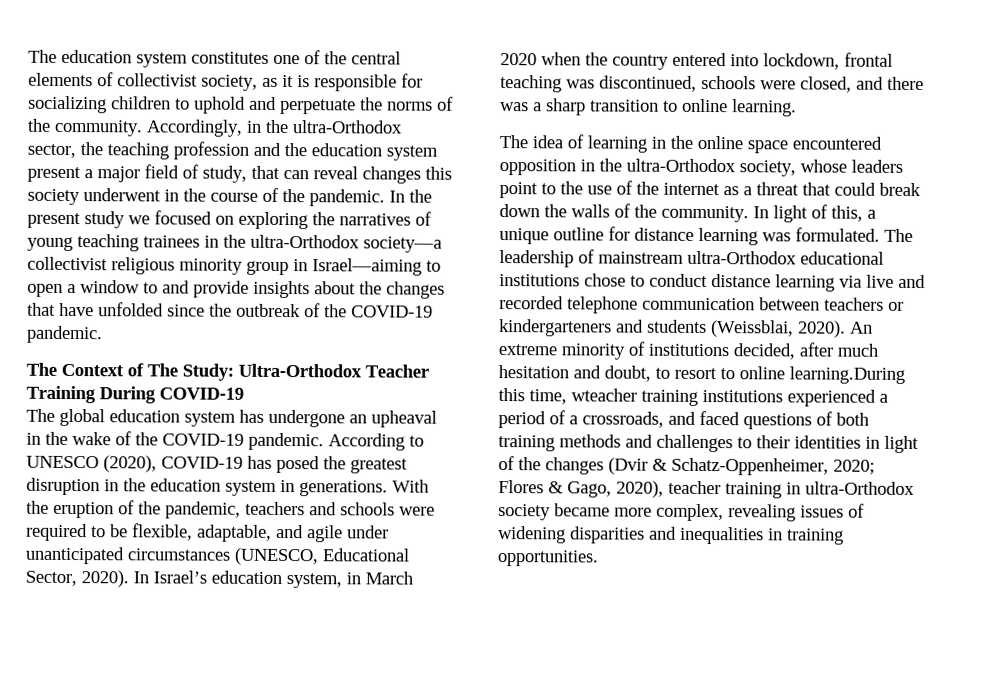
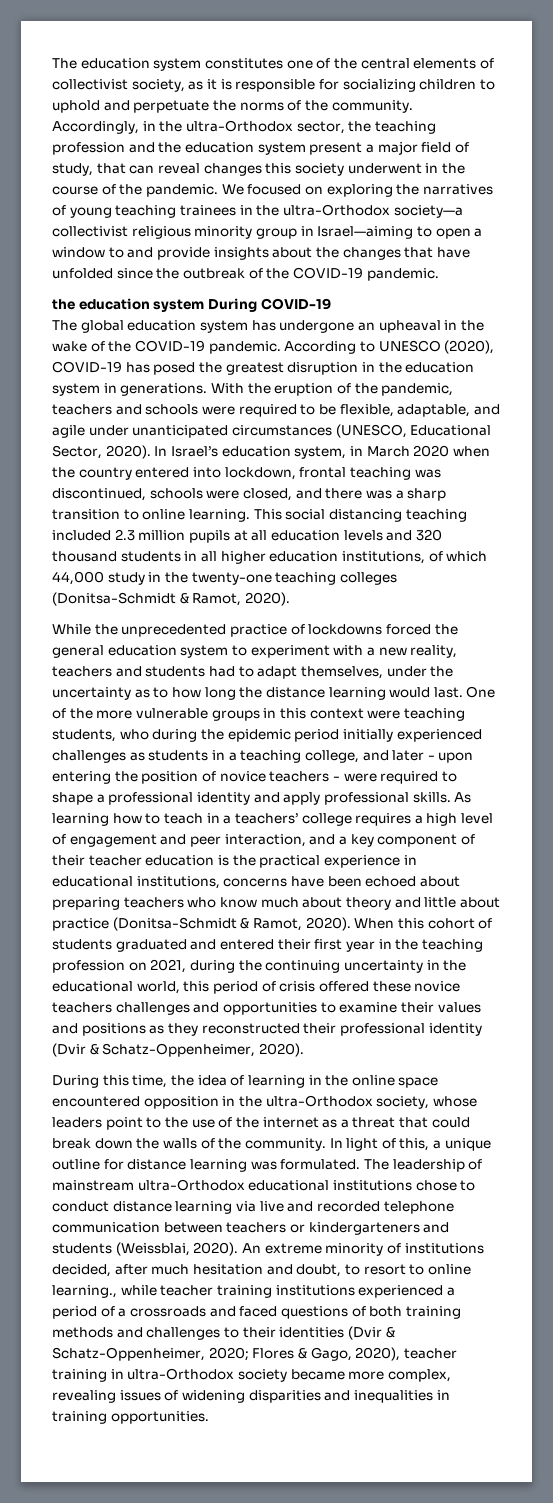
- In the present study we focused on exploring the narratives of young teaching trainees in the ultra-Orthodox society—a collectivist religious minority group in Israel—aiming to open a window to and provide insights about the changes that have unfolded since the outbreak of the COVID-19 pandemic.
+ We focused on exploring the narratives of young teaching trainees in the ultra-Orthodox society—a collectivist religious minority group in Israel—aiming to open a window to and provide insights about the changes that have unfolded since the outbreak of the COVID-19 pandemic.
- The Context of The Study: Ultra-Orthodox Teacher Training During COVID-19
+ the education system During COVID-19
- In Israel’s education system, in March 2020 when the country entered into lockdown, frontal teaching was discontinued, schools were closed, and there was a sharp transition to online learning.
- The idea of learning in the online space encountered opposition in the ultra-Orthodox society, whose leaders point to the use of the internet as a threat that could break down the walls of the community.
+ In Israel’s education system, in March 2020 when the country entered into lockdown, frontal teaching was discontinued, schools were closed, and there was a sharp transition to online learning. This social distancing teaching included 2.3 million pupils at all education levels and 320 thousand students in all higher education institutions, of which 44,000 study in the twenty-one teaching colleges (Donitsa-Schmidt & Ramot, 2020).
+ While the unprecedented practice of lockdowns forced the general education system to experiment with a new reality, teachers and students had to adapt themselves, under the uncertainty as to how long the distance learning would last. One of the more vulnerable groups in this context were teaching students, who during the epidemic period initially experienced challenges as students in a teaching college, and later - upon entering the position of novice teachers - were required to shape a professional identity and apply professional skills. As learning how to teach in a teachers’ college requires a high level of engagement and peer interaction, and a key component of their teacher education is the practical experience in educational institutions, concerns have been echoed about preparing teachers who know much about theory and little about practice (Donitsa-Schmidt & Ramot, 2020). When this cohort of students graduated and entered their first year in the teaching profession on 2021, during the continuing uncertainty in the educational world, this period of crisis offered these novice teachers challenges and opportunities to examine their values and positions as they reconstructed their professional identity (Dvir & Schatz-Oppenheimer, 2020).
+ During this time, the idea of learning in the online space encountered opposition in the ultra-Orthodox society, whose leaders point to the use of the internet as a threat that could break down the walls of the community.
- An extreme minority of institutions decided, after much hesitation and doubt, to resort to online learning.During this time, wteacher training institutions experienced a period of a crossroads, and faced questions of both training methods and challenges to their identities in light of the changes (Dvir & Schatz-Oppenheimer, 2020; Flores & Gago, 2020), teacher training in ultra-Orthodox society became more complex, revealing issues of widening disparities and inequalities in training opportunities.
+ An extreme minority of institutions decided, after much hesitation and doubt, to resort to online learning., while teacher training institutions experienced a period of a crossroads and faced questions of both training methods and challenges to their identities (Dvir & Schatz-Oppenheimer, 2020; Flores & Gago, 2020), teacher training in ultra-Orthodox society became more complex, revealing issues of widening disparities and inequalities in training opportunities.

